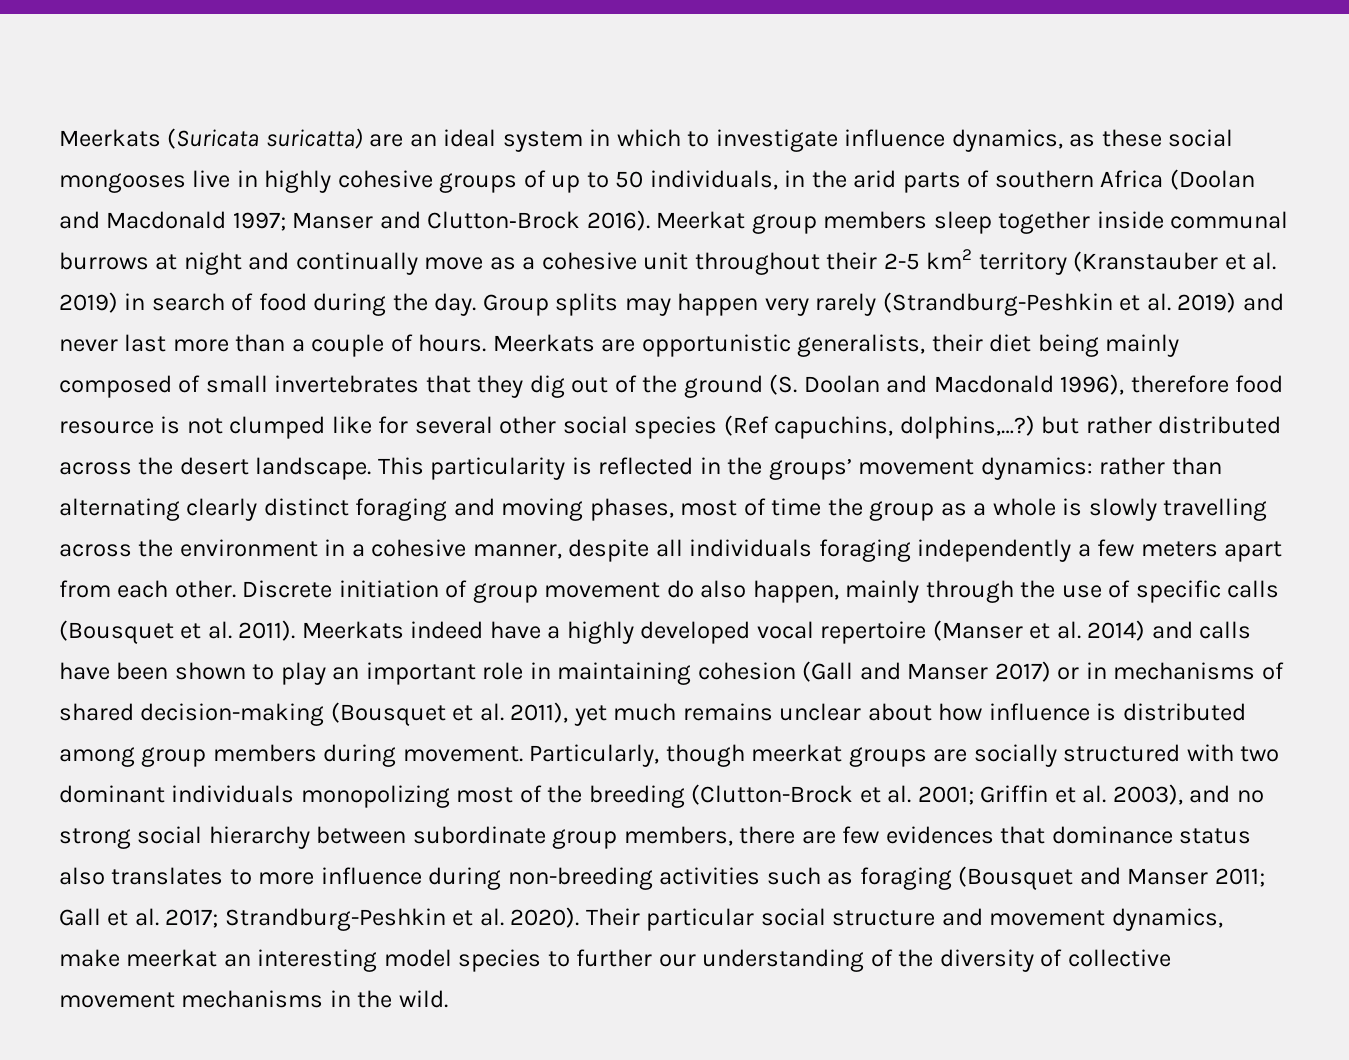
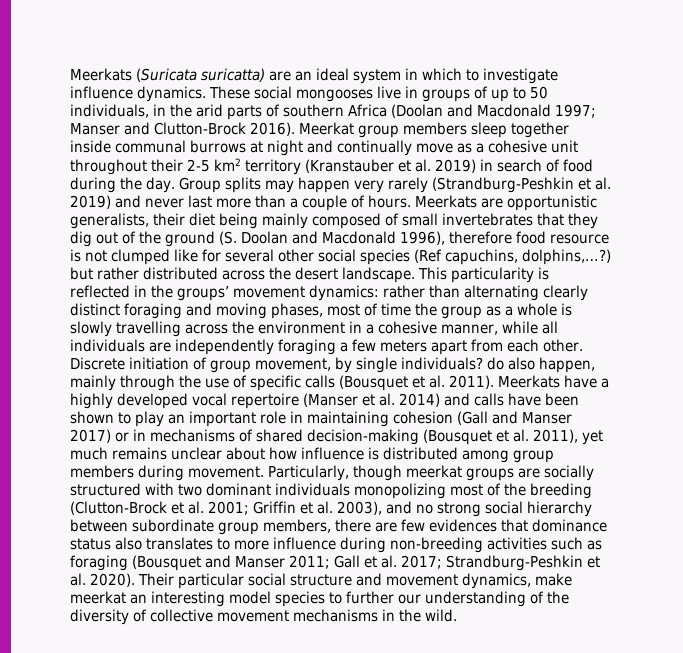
- Meerkats (Suricata suricatta) are an ideal system in which to investigate influence dynamics, as these social mongooses live in highly cohesive groups of up to 50 individuals, in the arid parts of southern Africa (Doolan and Macdonald 1997; Manser and Clutton‐Brock 2016).
+ Meerkats (Suricata suricatta) are an ideal system in which to investigate influence dynamics. These social mongooses live in groups of up to 50 individuals, in the arid parts of southern Africa (Doolan and Macdonald 1997; Manser and Clutton‐Brock 2016).
- This particularity is reflected in the groups’ movement dynamics: rather than alternating clearly distinct foraging and moving phases, most of time the group as a whole is slowly travelling across the environment in a cohesive manner, despite all individuals foraging independently a few meters apart from each other.
+ This particularity is reflected in the groups’ movement dynamics: rather than alternating clearly distinct foraging and moving phases, most of time the group as a whole is slowly travelling across the environment in a cohesive manner, while all individuals are independently foraging a few meters apart from each other.
- Discrete initiation of group movement do also happen, mainly through the use of specific calls (Bousquet et al. 2011).
+ Discrete initiation of group movement, by single individuals? do also happen, mainly through the use of specific calls (Bousquet et al. 2011).
- Meerkats indeed have a highly developed vocal repertoire (Manser et al. 2014) and calls have been shown to play an important role in maintaining cohesion (Gall and Manser 2017) or in mechanisms of shared decision-making (Bousquet et al. 2011), yet much remains unclear about how influence is distributed among group members during movement.
+ Meerkats have a highly developed vocal repertoire (Manser et al. 2014) and calls have been shown to play an important role in maintaining cohesion (Gall and Manser 2017) or in mechanisms of shared decision-making (Bousquet et al. 2011), yet much remains unclear about how influence is distributed among group members during movement.

